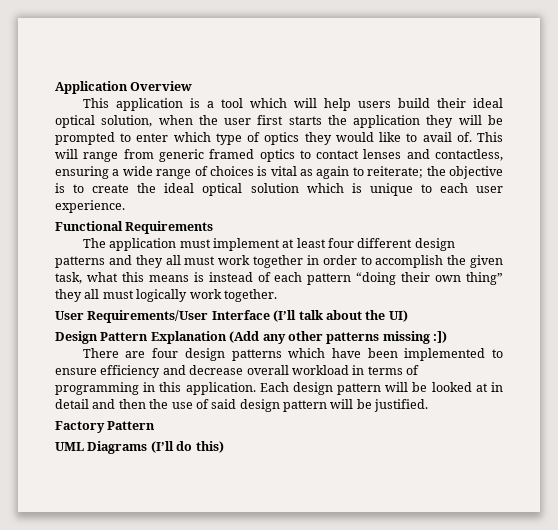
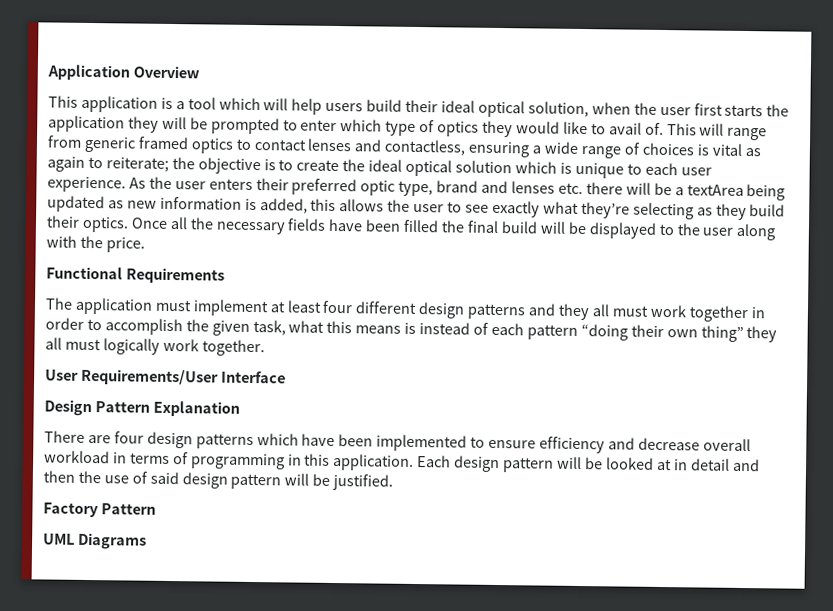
+ As the user enters their preferred optic type, brand and lenses etc. there will be a textArea being updated as new information is added, this allows the user to see exactly what they’re selecting as they build their optics. Once all the necessary fields have been filled the final build will be displayed to the user along with the price.
- User Requirements/User Interface (I’ll talk about the UI)
- Design Pattern Explanation (Add any other patterns missing :])
+ User Requirements/User Interface
+ Design Pattern Explanation
- UML Diagrams (I’ll do this)
+ UML Diagrams

